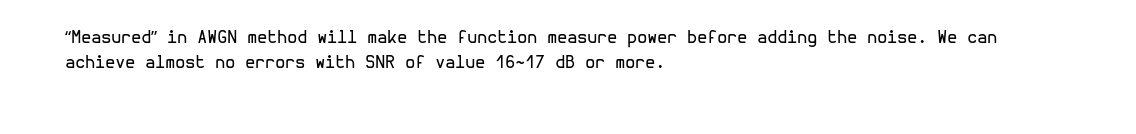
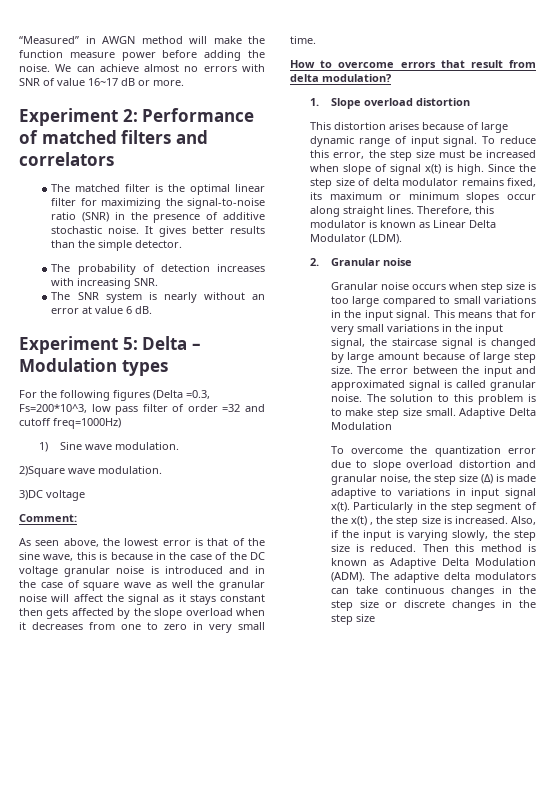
+ Experiment 2: Performance of matched filters and correlators
+ The matched filter is the optimal linear filter for maximizing the signal-to-noise ratio (SNR) in the presence of additive stochastic noise. It gives better results than the simple detector.
+ The probability of detection increases with increasing SNR.
+ The SNR system is nearly without an error at value 6 dB.
+ Experiment 5: Delta – Modulation types
+ For the following figures (Delta =0.3, Fs=200*10^3, low pass filter of order =32 and cutoff freq=1000Hz)
+ 1) Sine wave modulation.
+ 2)Square wave modulation.
+ 3)DC voltage
+ Comment:
+ As seen above, the lowest error is that of the sine wave, this is because in the case of the DC voltage granular noise is introduced and in the case of square wave as well the granular noise will affect the signal as it stays constant then gets affected by the slope overload when it decreases from one to zero in very small time.
+ How to overcome errors that result from delta modulation?
+ 1. Slope overload distortion
+ This distortion arises because of large dynamic range of input signal. To reduce this error, the step size must be increased when slope of signal x(t) is high. Since the step size of delta modulator remains fixed, its maximum or minimum slopes occur along straight lines. Therefore, this modulator is known as Linear Delta Modulator (LDM).
+ 2. Granular noise
+ Granular noise occurs when step size is too large compared to small variations in the input signal. This means that for very small variations in the input signal, the staircase signal is changed by large amount because of large step size. The error between the input and approximated signal is called granular noise. The solution to this problem is to make step size small. Adaptive Delta Modulation
+ To overcome the quantization error due to slope overload distortion and granular noise, the step size (Δ) is made adaptive to variations in input signal x(t). Particularly in the step segment of the x(t) , the step size is increased. Also, if the input is varying slowly, the step size is reduced. Then this method is known as Adaptive Delta Modulation (ADM). The adaptive delta modulators can take continuous changes in the step size or discrete changes in the step size

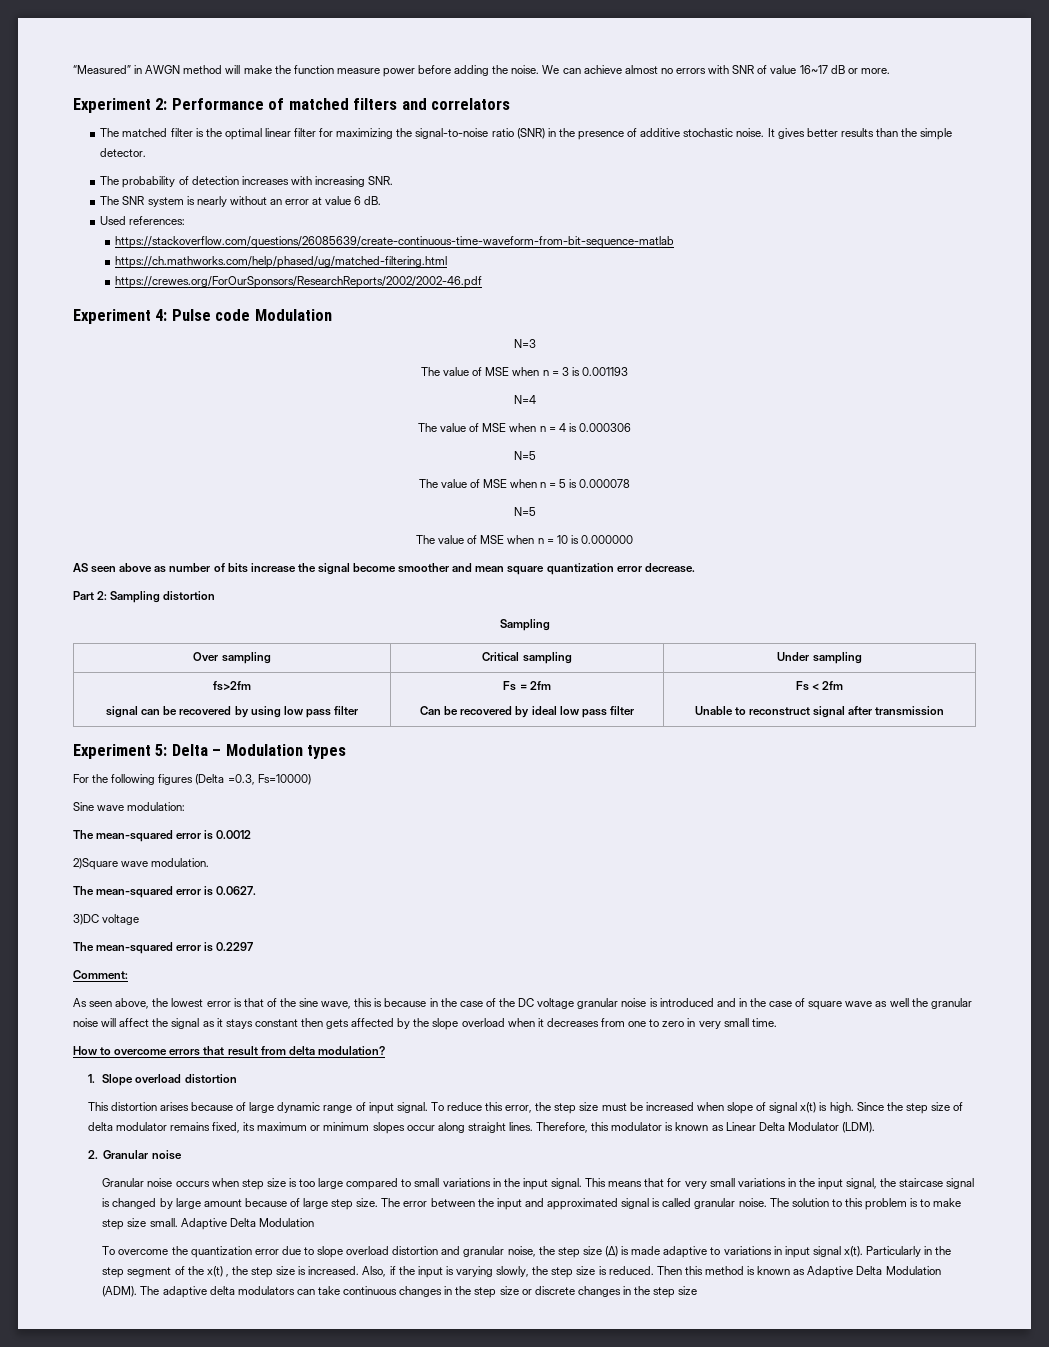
+ Used references:
+ https://stackoverflow.com/questions/26085639/create-continuous-time-waveform-from-bit-sequence-matlab
+ https://ch.mathworks.com/help/phased/ug/matched-filtering.html
+ https://crewes.org/ForOurSponsors/ResearchReports/2002/2002-46.pdf
+ Experiment 4: Pulse code Modulation
+ N=3
+ The value of MSE when n = 3 is 0.001193
+ N=4
+ The value of MSE when n = 4 is 0.000306
+ N=5
+ The value of MSE when n = 5 is 0.000078
+ N=5
+ The value of MSE when n = 10 is 0.000000
+ AS seen above as number of bits increase the signal become smoother and mean square quantization error decrease.
+ Part 2: Sampling distortion
+ Sampling
+ Over sampling | Critical sampling | Under sampling
+ fs>2fm
+ signal can be recovered by using low pass filter | Fs = 2fm
+ Can be recovered by ideal low pass filter | Fs < 2fm
+ Unable to reconstruct signal after transmission
- For the following figures (Delta =0.3, Fs=200*10^3, low pass filter of order =32 and cutoff freq=1000Hz)
- 1) Sine wave modulation.
+ For the following figures (Delta =0.3, Fs=10000)
+ Sine wave modulation:
+ The mean-squared error is 0.0012
  2)Square wave modulation.
+ The mean-squared error is 0.0627.
  3)DC voltage
+ The mean-squared error is 0.2297

